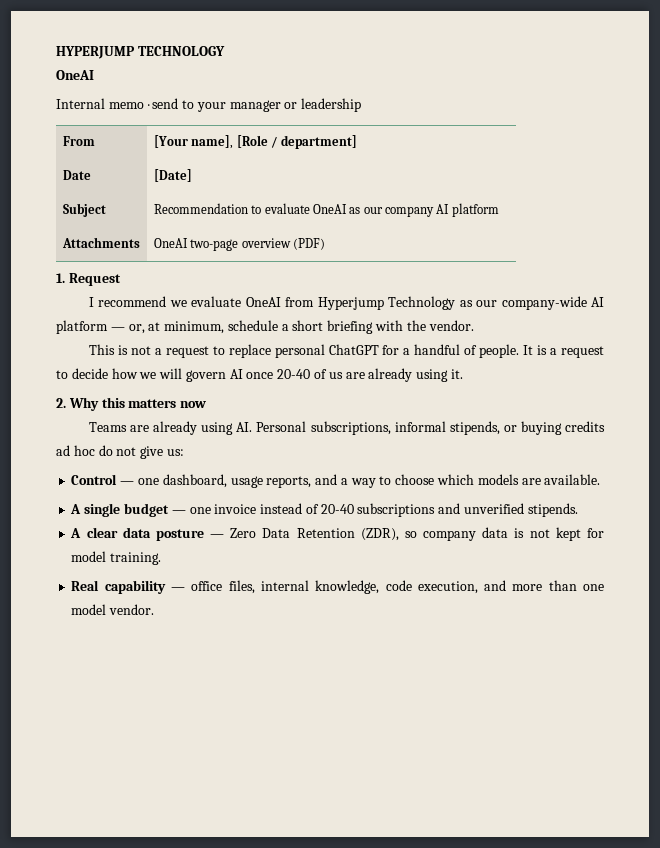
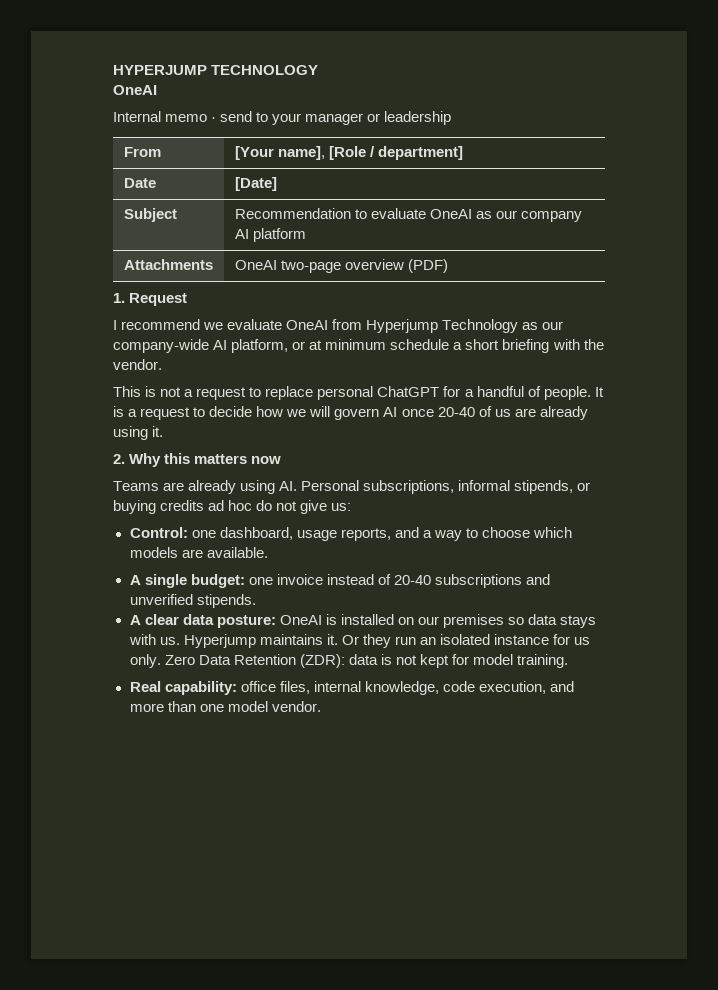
- I recommend we evaluate OneAI from Hyperjump Technology as our company-wide AI platform — or, at minimum, schedule a short briefing with the vendor.
+ I recommend we evaluate OneAI from Hyperjump Technology as our company-wide AI platform, or at minimum schedule a short briefing with the vendor.
- Control — one dashboard, usage reports, and a way to choose which models are available.
+ Control: one dashboard, usage reports, and a way to choose which models are available.
- A single budget — one invoice instead of 20-40 subscriptions and unverified stipends.
+ A single budget: one invoice instead of 20-40 subscriptions and unverified stipends.
- A clear data posture — Zero Data Retention (ZDR), so company data is not kept for model training.
+ A clear data posture: OneAI is installed on our premises so data stays with us. Hyperjump maintains it. Or they run an isolated instance for us only. Zero Data Retention (ZDR): data is not kept for model training.
- Real capability — office files, internal knowledge, code execution, and more than one model vendor.
+ Real capability: office files, internal knowledge, code execution, and more than one model vendor.

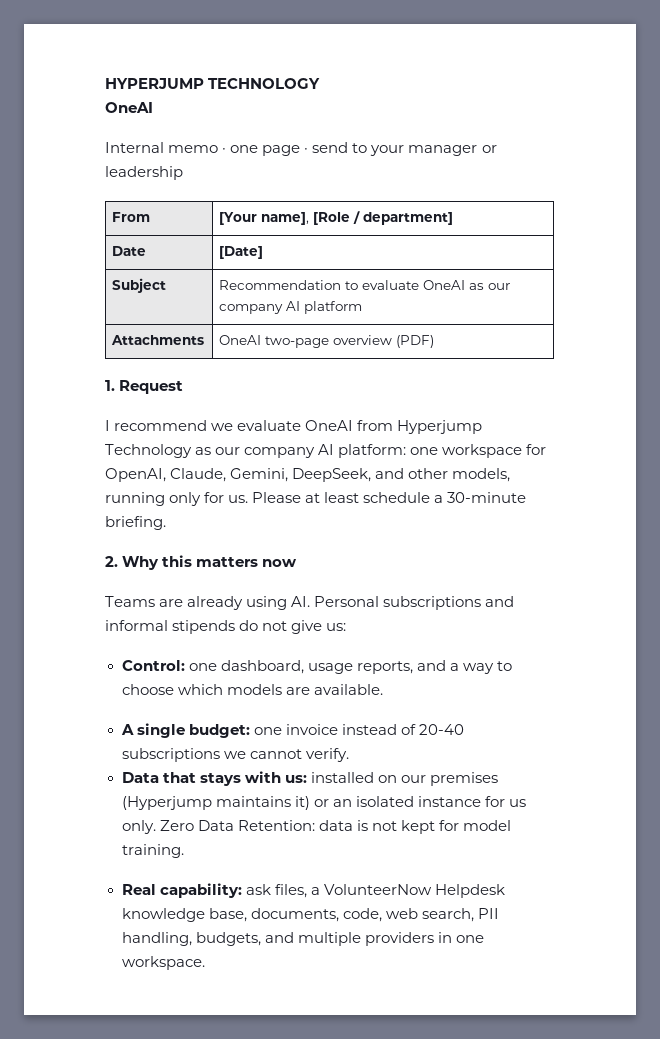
- Internal memo · send to your manager or leadership
+ Internal memo · one page · send to your manager or leadership
- I recommend we evaluate OneAI from Hyperjump Technology as our company-wide AI platform, or at minimum schedule a short briefing with the vendor.
- This is not a request to replace personal ChatGPT for a handful of people. It is a request to decide how we will govern AI once 20-40 of us are already using it.
+ I recommend we evaluate OneAI from Hyperjump Technology as our company AI platform: one workspace for OpenAI, Claude, Gemini, DeepSeek, and other models, running only for us. Please at least schedule a 30-minute briefing.
- Teams are already using AI. Personal subscriptions, informal stipends, or buying credits ad hoc do not give us:
+ Teams are already using AI. Personal subscriptions and informal stipends do not give us:
- A single budget: one invoice instead of 20-40 subscriptions and unverified stipends.
- A clear data posture: OneAI is installed on our premises so data stays with us. Hyperjump maintains it. Or they run an isolated instance for us only.
+ A single budget: one invoice instead of 20-40 subscriptions we cannot verify.
+ Data that stays with us: installed on our premises (Hyperjump maintains it) or an isolated instance for us only.
- Zero Data Retention (ZDR): data is not kept for model training.
+ Zero Data Retention: data is not kept for model training.
- Real capability: office files, internal knowledge, code execution, and more than one model vendor.
+ Real capability: ask files, a VolunteerNow Helpdesk knowledge base, documents, code, web search, PII handling, budgets, and multiple providers in one workspace.

